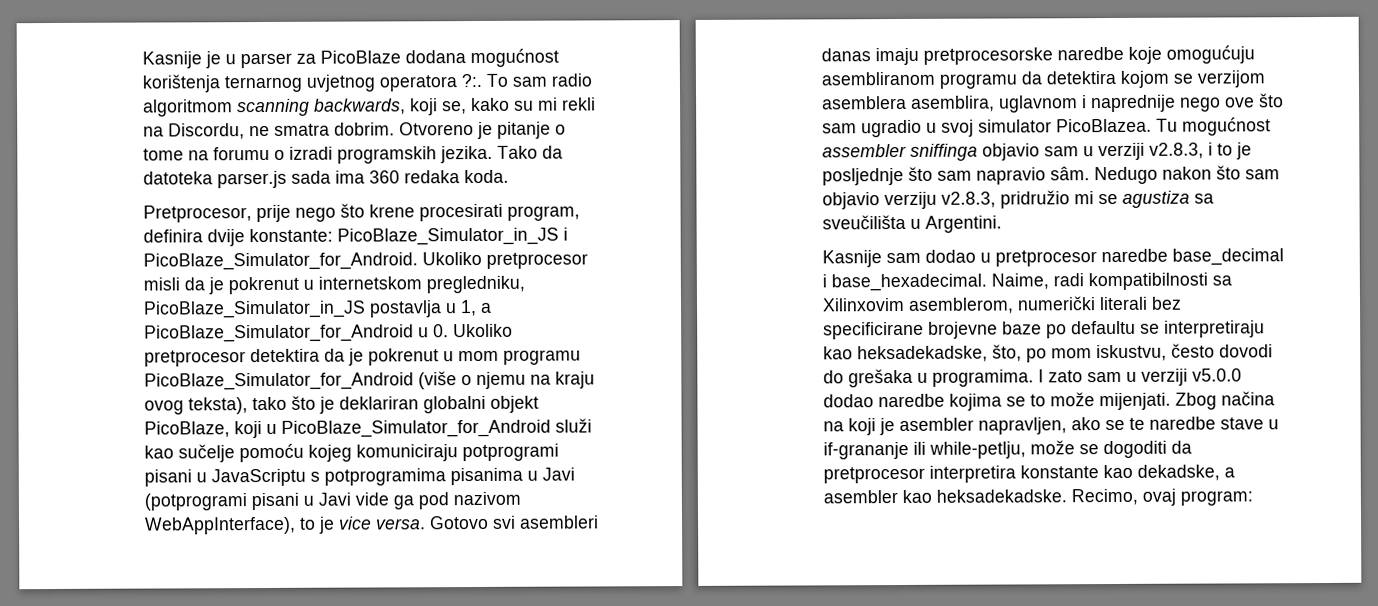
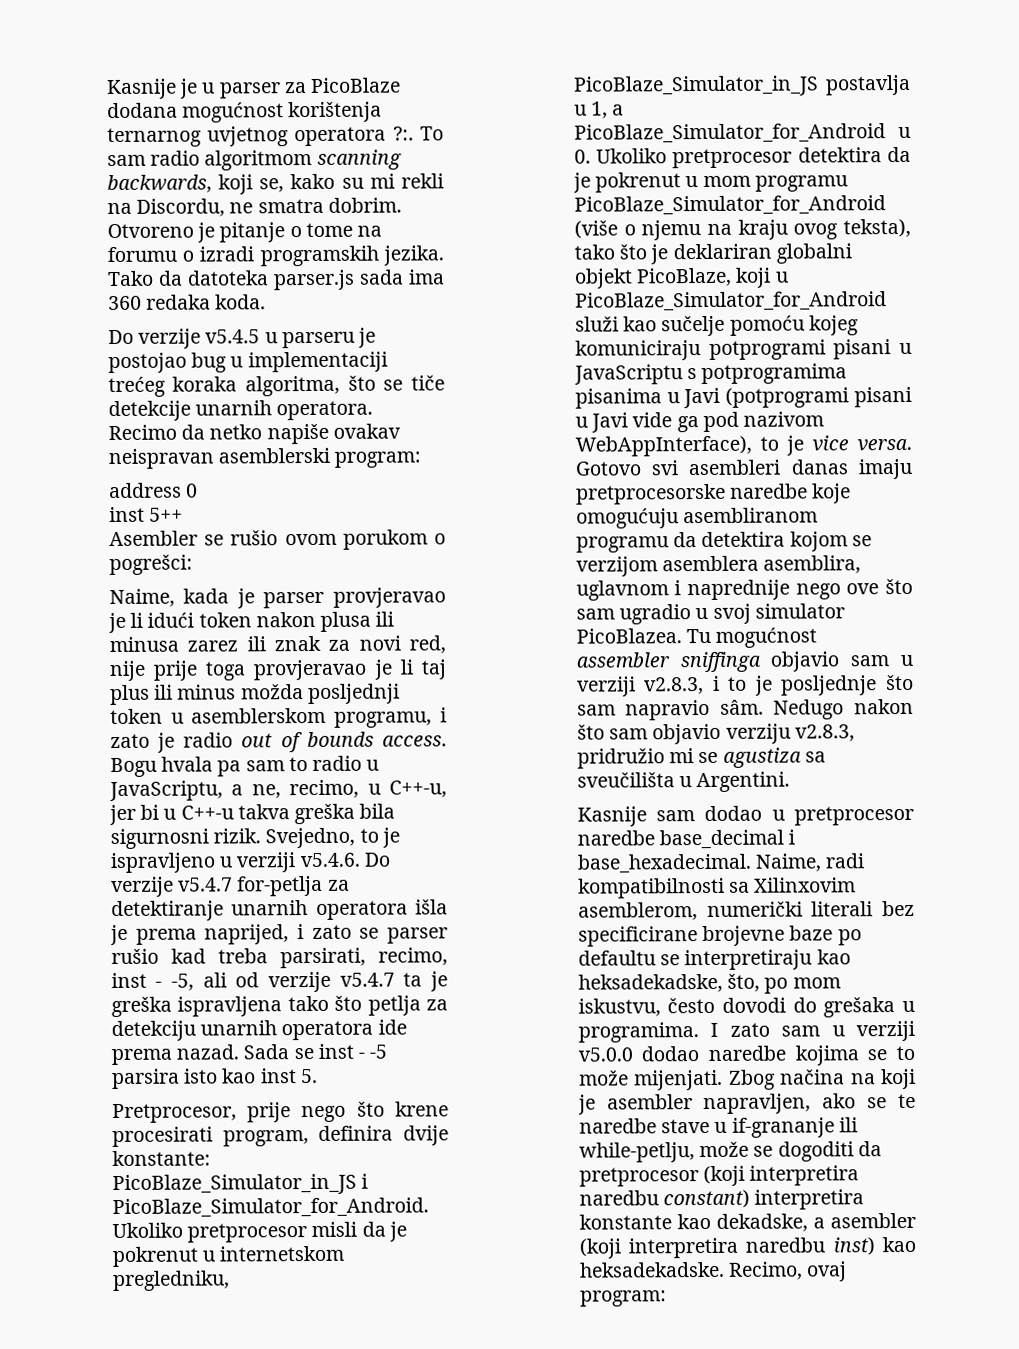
+ Do verzije v5.4.5 u parseru je postojao bug u implementaciji trećeg koraka algoritma, što se tiče detekcije unarnih operatora. Recimo da netko napiše ovakav neispravan asemblerski program:
+ address 0
+ inst 5++
+ Asembler se rušio ovom porukom o pogrešci:
+ Naime, kada je parser provjeravao je li idući token nakon plusa ili minusa zarez ili znak za novi red, nije prije toga provjeravao je li taj plus ili minus možda posljednji token u asemblerskom programu, i zato je radio out of bounds access. Bogu hvala pa sam to radio u JavaScriptu, a ne, recimo, u C++-u, jer bi u C++-u takva greška bila sigurnosni rizik. Svejedno, to je ispravljeno u verziji v5.4.6. Do verzije v5.4.7 for-petlja za detektiranje unarnih operatora išla je prema naprijed, i zato se parser rušio kad treba parsirati, recimo, inst - -5, ali od verzije v5.4.7 ta je greška ispravljena tako što petlja za detekciju unarnih operatora ide prema nazad. Sada se inst - -5 parsira isto kao inst 5.
- Zbog načina na koji je asembler napravljen, ako se te naredbe stave u if-grananje ili while-petlju, može se dogoditi da pretprocesor interpretira konstante kao dekadske, a asembler kao heksadekadske.
+ Zbog načina na koji je asembler napravljen, ako se te naredbe stave u if-grananje ili while-petlju, može se dogoditi da pretprocesor (koji interpretira naredbu constant) interpretira konstante kao dekadske, a asembler (koji interpretira naredbu inst) kao heksadekadske.

